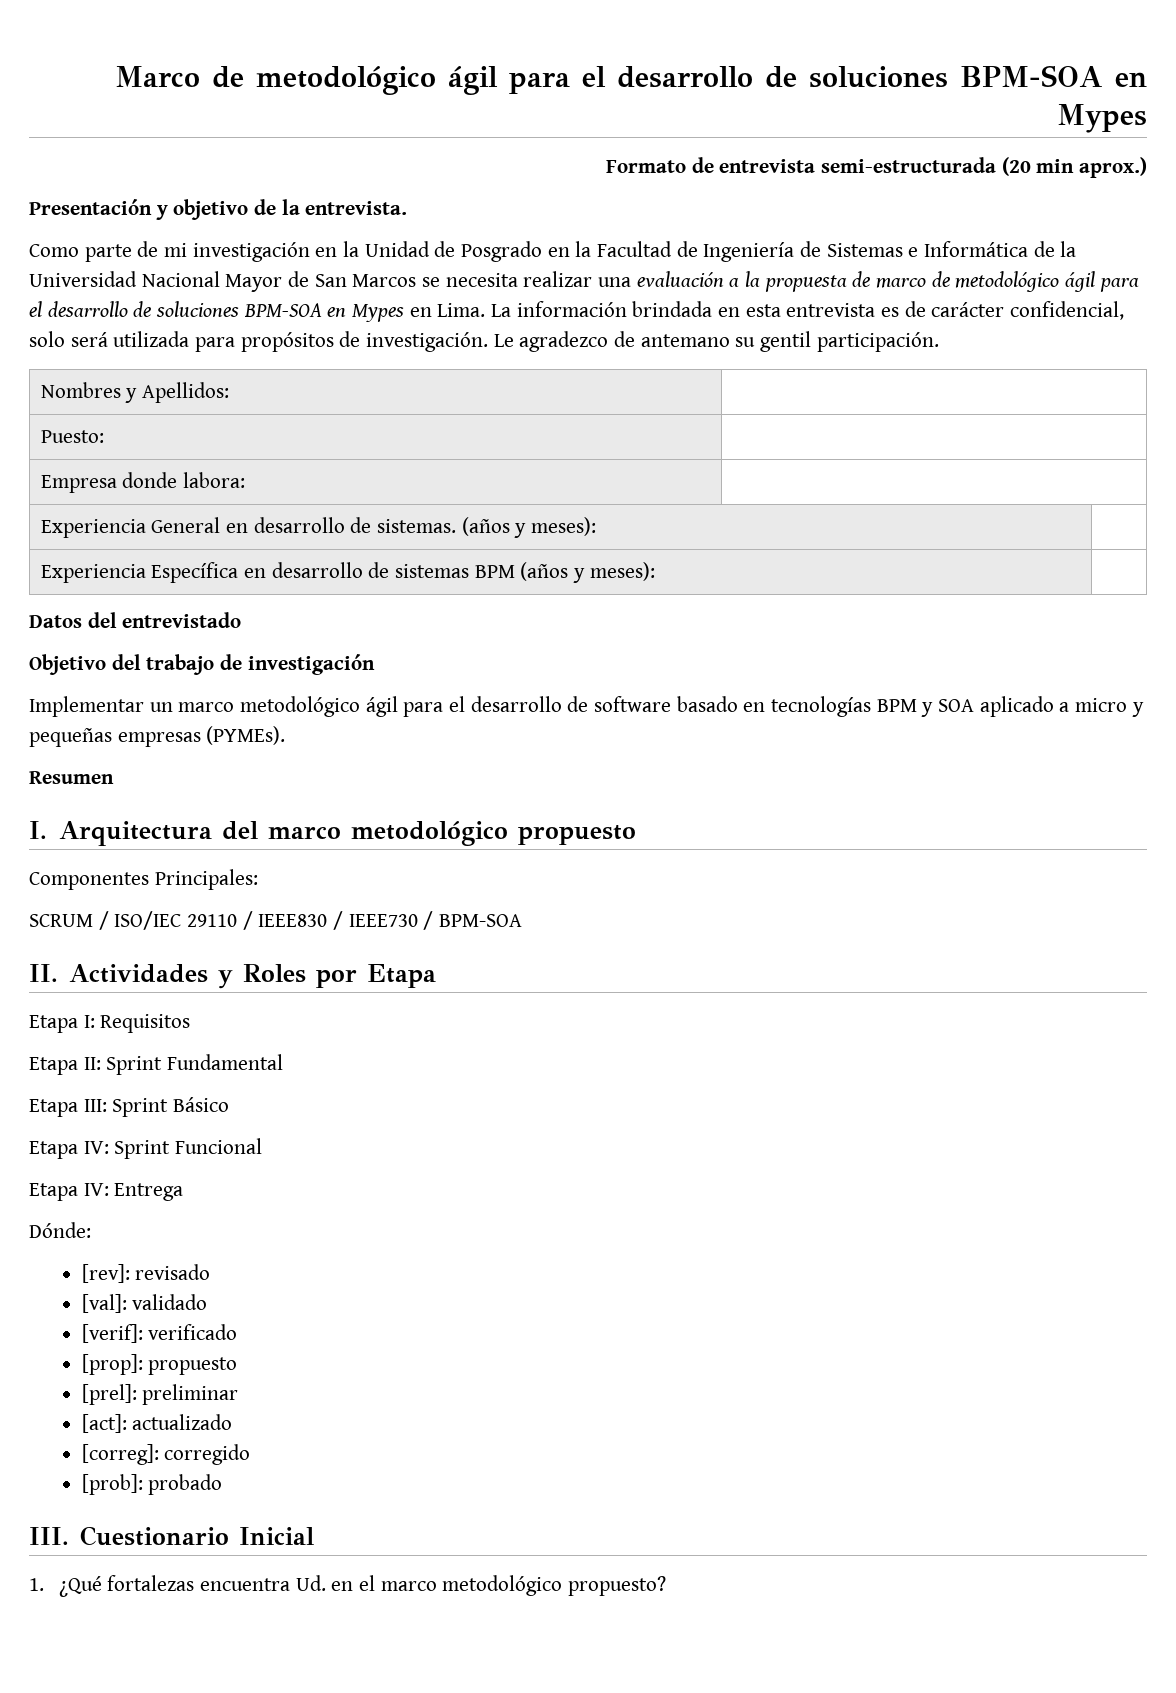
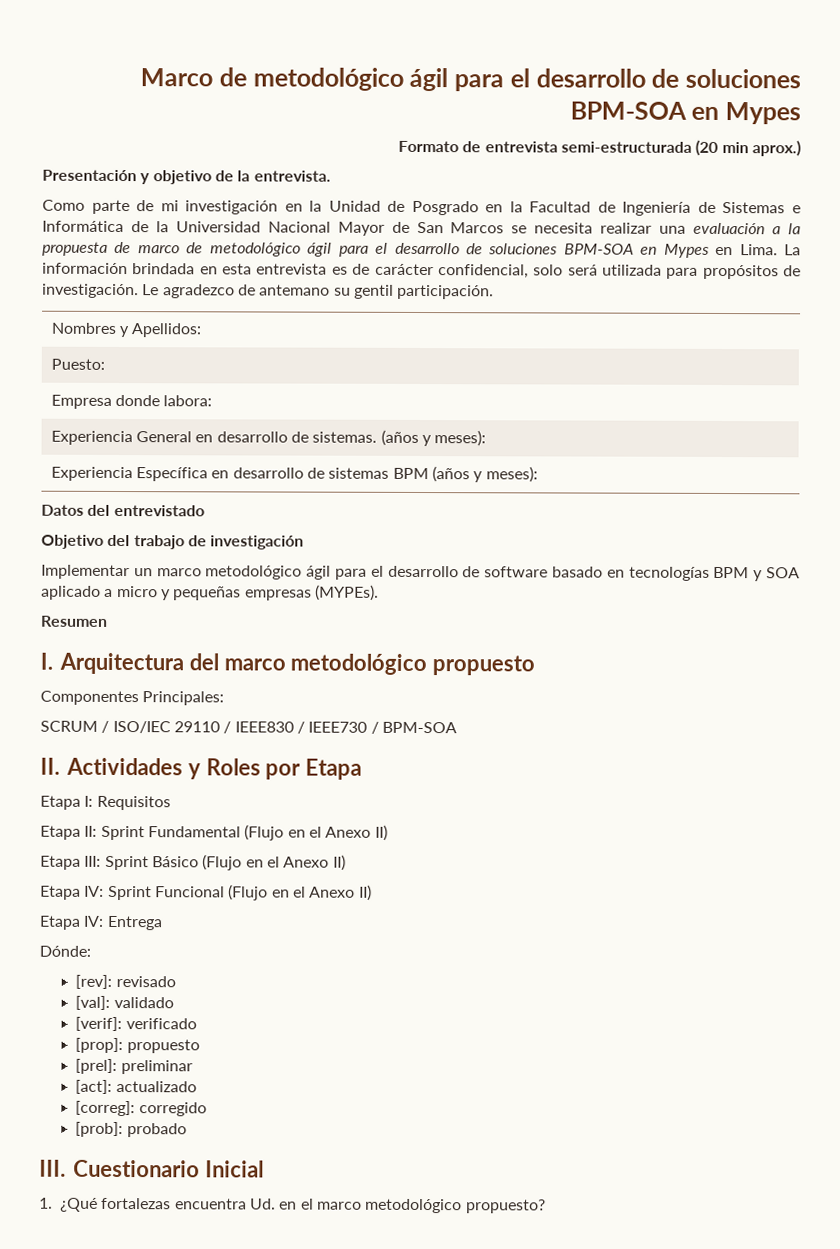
- Implementar un marco metodológico ágil para el desarrollo de software basado en tecnologías BPM y SOA aplicado a micro y pequeñas empresas (PYMEs).
+ Implementar un marco metodológico ágil para el desarrollo de software basado en tecnologías BPM y SOA aplicado a micro y pequeñas empresas (MYPEs).
- Etapa II: Sprint Fundamental
+ Etapa II: Sprint Fundamental (Flujo en el Anexo II)
- Etapa III: Sprint Básico
+ Etapa III: Sprint Básico (Flujo en el Anexo II)
- Etapa IV: Sprint Funcional
+ Etapa IV: Sprint Funcional (Flujo en el Anexo II)

